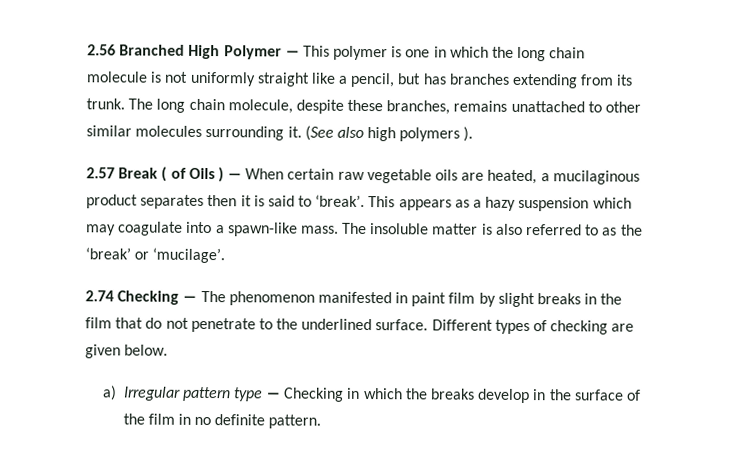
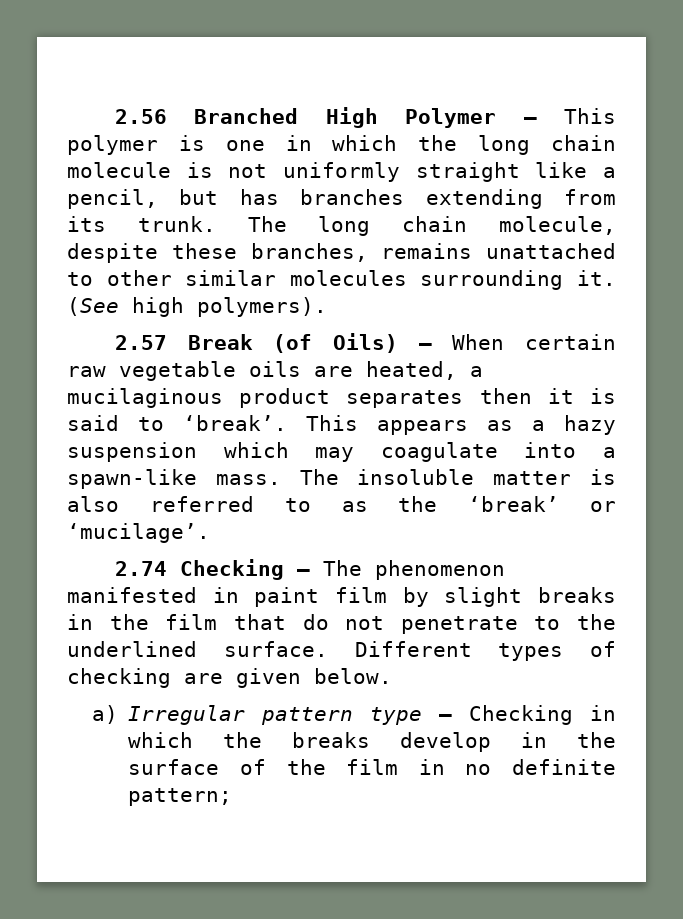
- (See also high polymers ).
- 2.57 Break ( of Oils ) ― When certain raw vegetable oils are heated, a mucilaginous product separates then it is said to ‘break’.
+ (See high polymers).
+ 2.57 Break (of Oils) ― When certain raw vegetable oils are heated, a mucilaginous product separates then it is said to ‘break’.
- a) Irregular pattern type ― Checking in which the breaks develop in the surface of the film in no definite pattern.
+ a) Irregular pattern type ― Checking in which the breaks develop in the surface of the film in no definite pattern;

